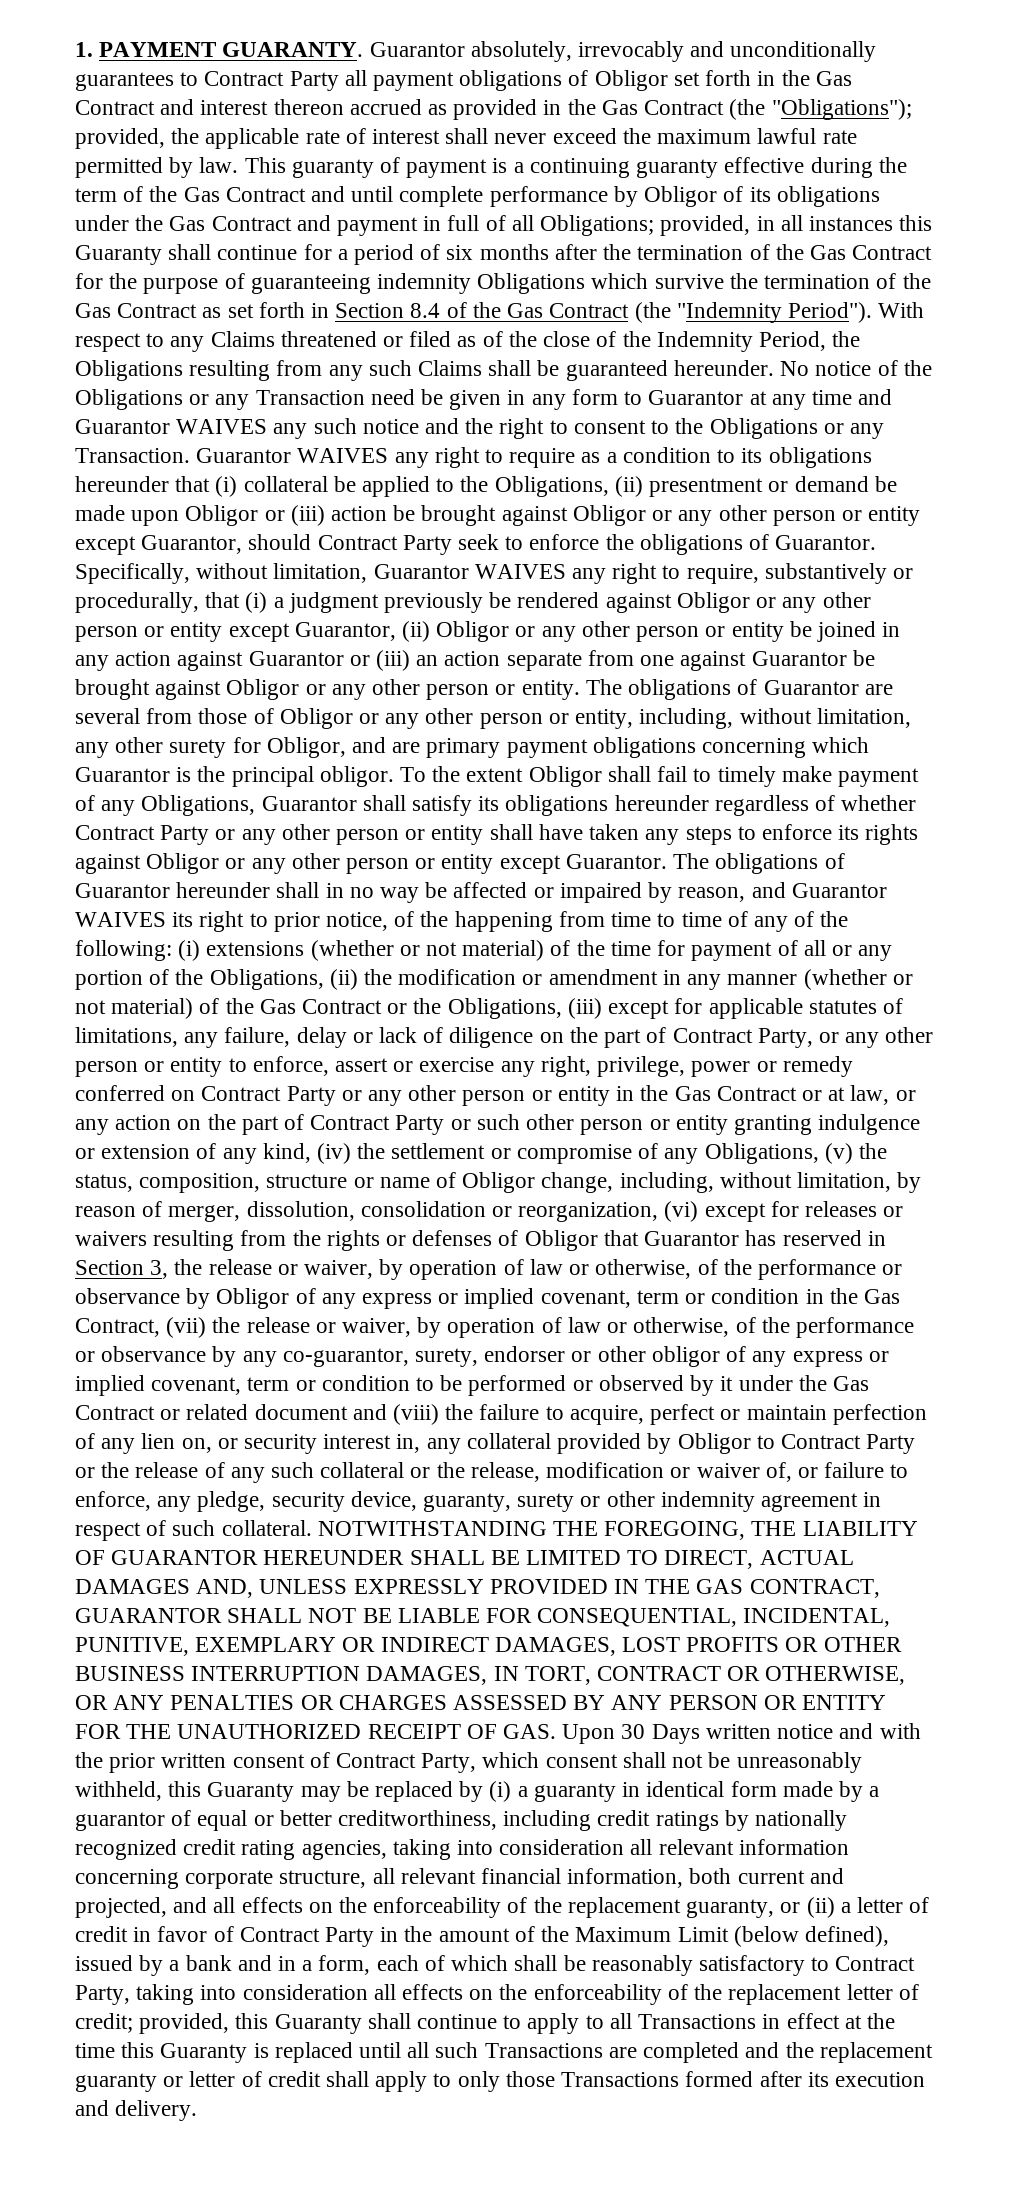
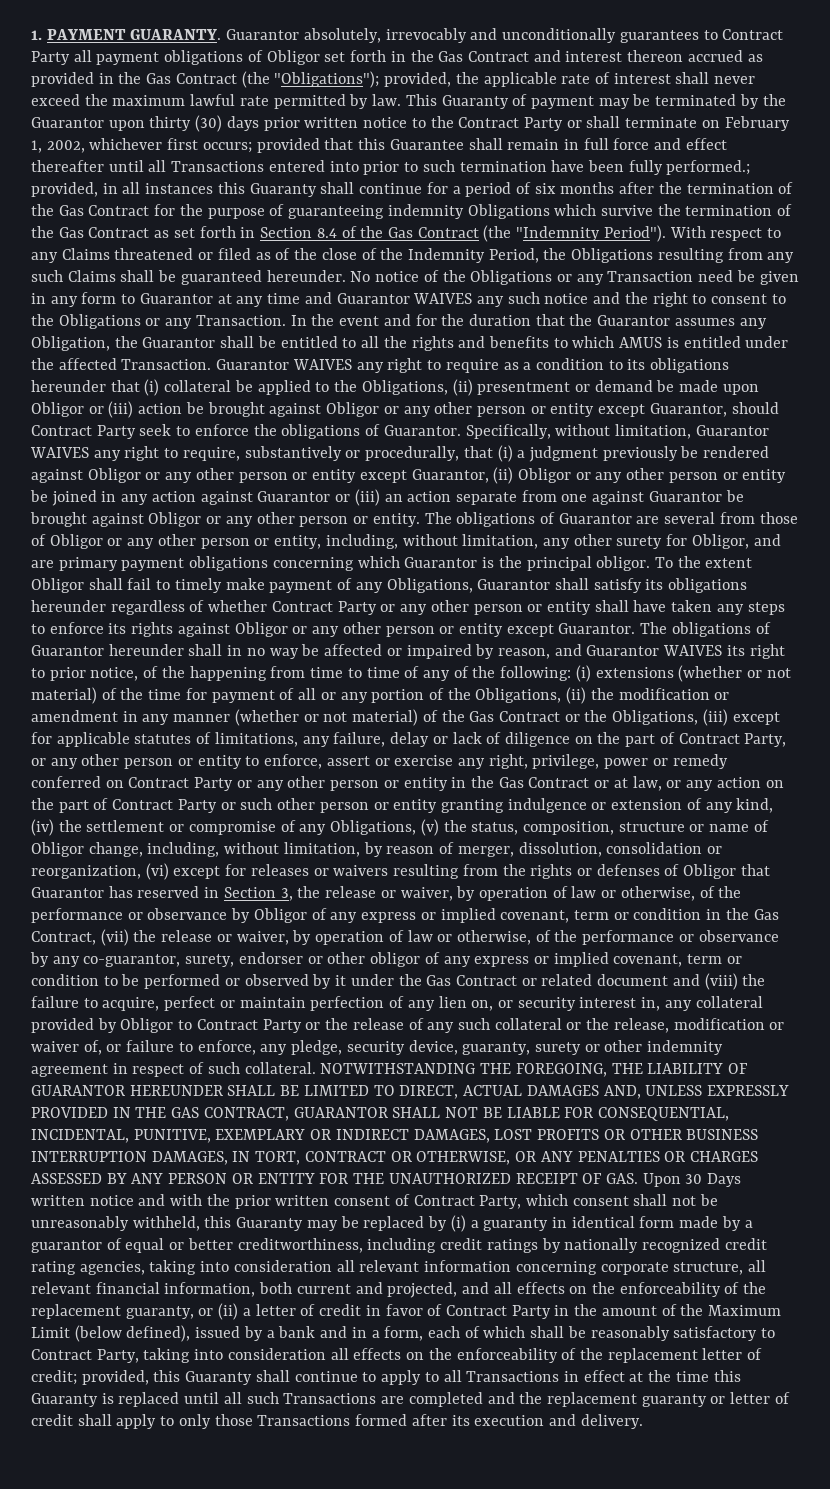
- This guaranty of payment is a continuing guaranty effective during the term of the Gas Contract and until complete performance by Obligor of its obligations under the Gas Contract and payment in full of all Obligations; provided, in all instances this Guaranty shall continue for a period of six months after the termination of the Gas Contract for the purpose of guaranteeing indemnity Obligations which survive the termination of the Gas Contract as set forth in Section 8.4 of the Gas Contract (the "Indemnity Period").
+ This Guaranty of payment may be terminated by the Guarantor upon thirty (30) days prior written notice to the Contract Party or shall terminate on February 1, 2002, whichever first occurs; provided that this Guarantee shall remain in full force and effect thereafter until all Transactions entered into prior to such termination have been fully performed.; provided, in all instances this Guaranty shall continue for a period of six months after the termination of the Gas Contract for the purpose of guaranteeing indemnity Obligations which survive the termination of the Gas Contract as set forth in Section 8.4 of the Gas Contract (the "Indemnity Period").
+ In the event and for the duration that the Guarantor assumes any Obligation, the Guarantor shall be entitled to all the rights and benefits to which AMUS is entitled under the affected Transaction.

